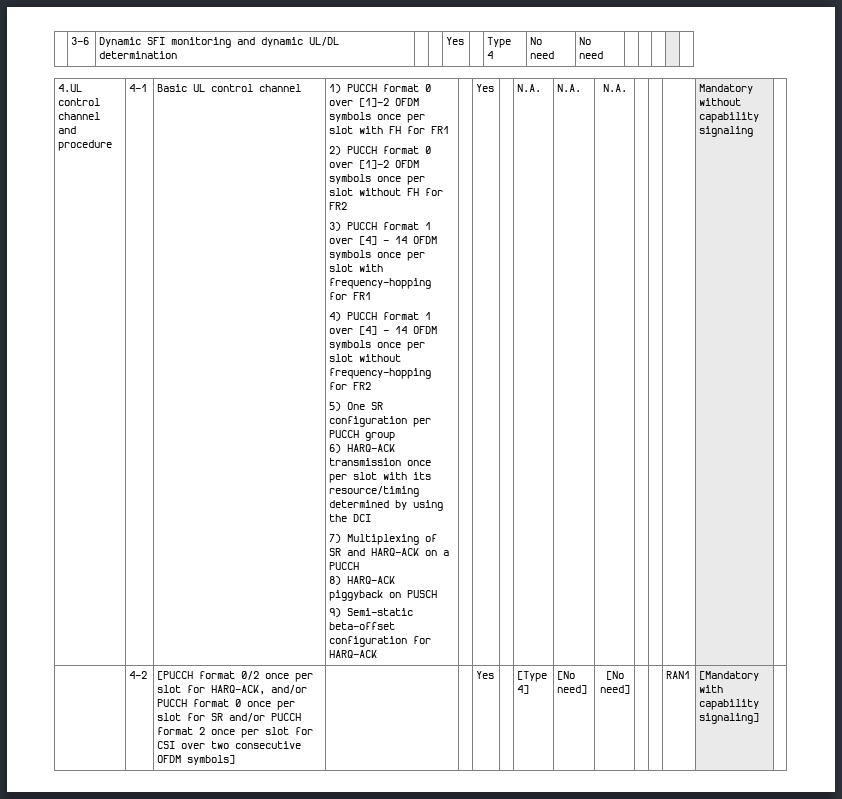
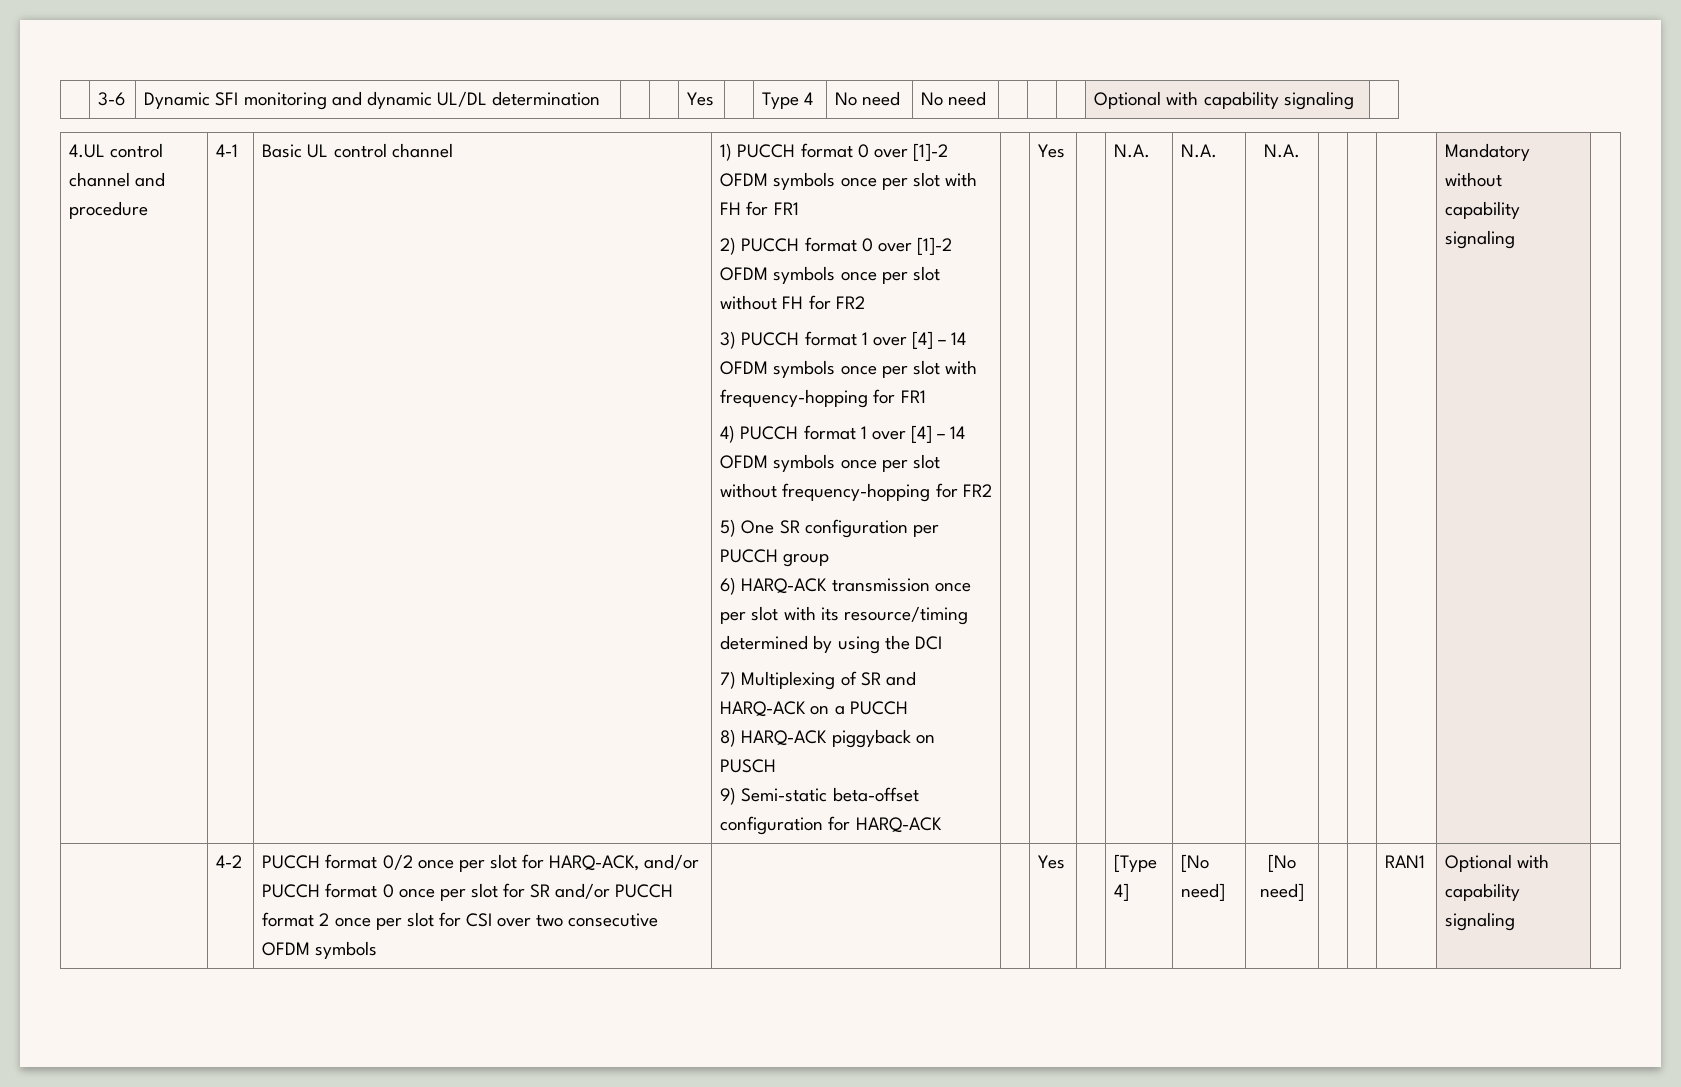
- | 3-6 | Dynamic SFI monitoring and dynamic UL/DL determination | | | Yes | | Type 4 | No need | No need | | | | |
+ | 3-6 | Dynamic SFI monitoring and dynamic UL/DL determination | | | Yes | | Type 4 | No need | No need | | | | Optional with capability signaling |
- [PUCCH format 0/2 once per slot for HARQ-ACK, and/or PUCCH format 0 once per slot for SR and/or PUCCH format 2 once per slot for CSI over two consecutive OFDM symbols]
+ PUCCH format 0/2 once per slot for HARQ-ACK, and/or PUCCH format 0 once per slot for SR and/or PUCCH format 2 once per slot for CSI over two consecutive OFDM symbols
- RAN1 | [Mandatory with capability signaling]
+ RAN1 | Optional with capability signaling

